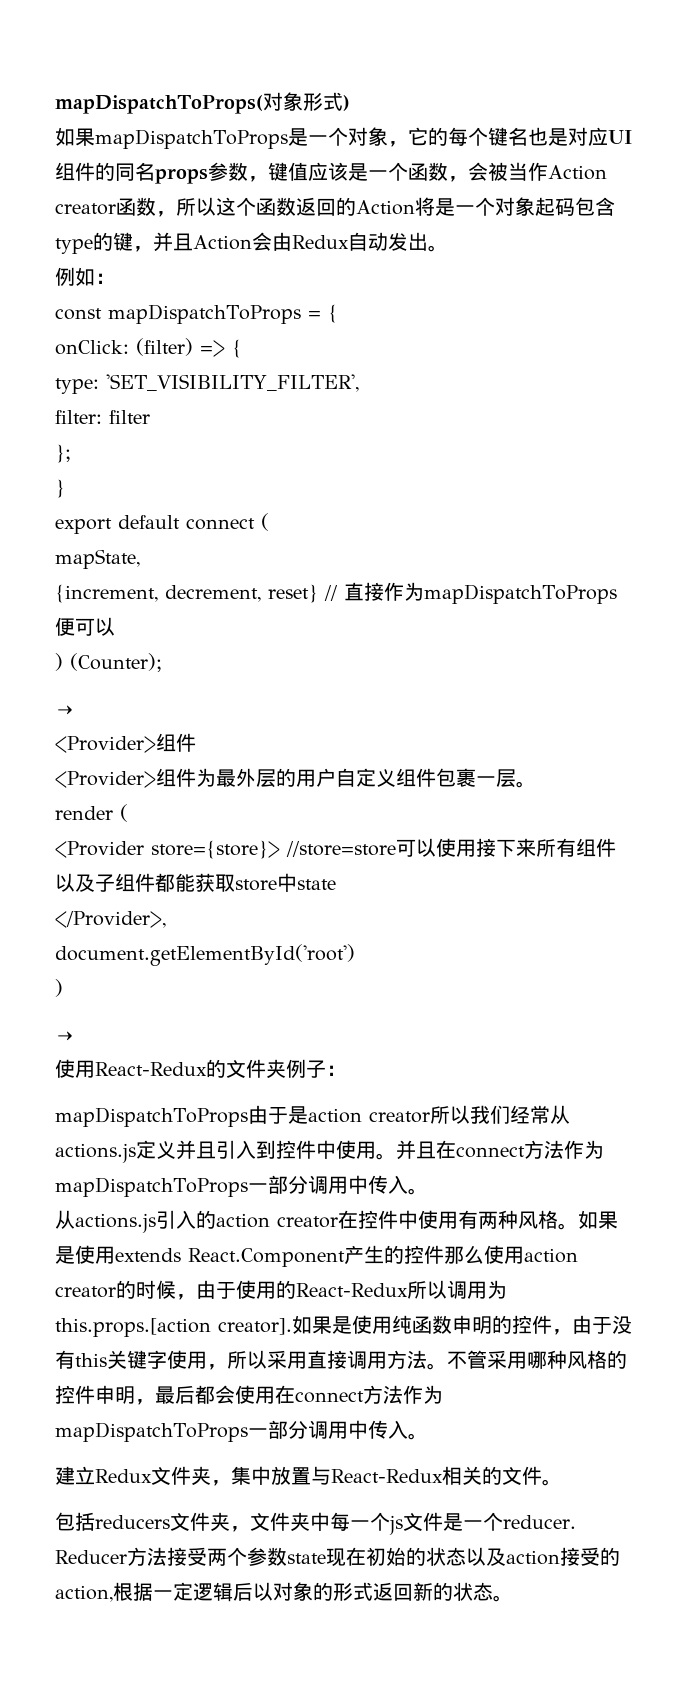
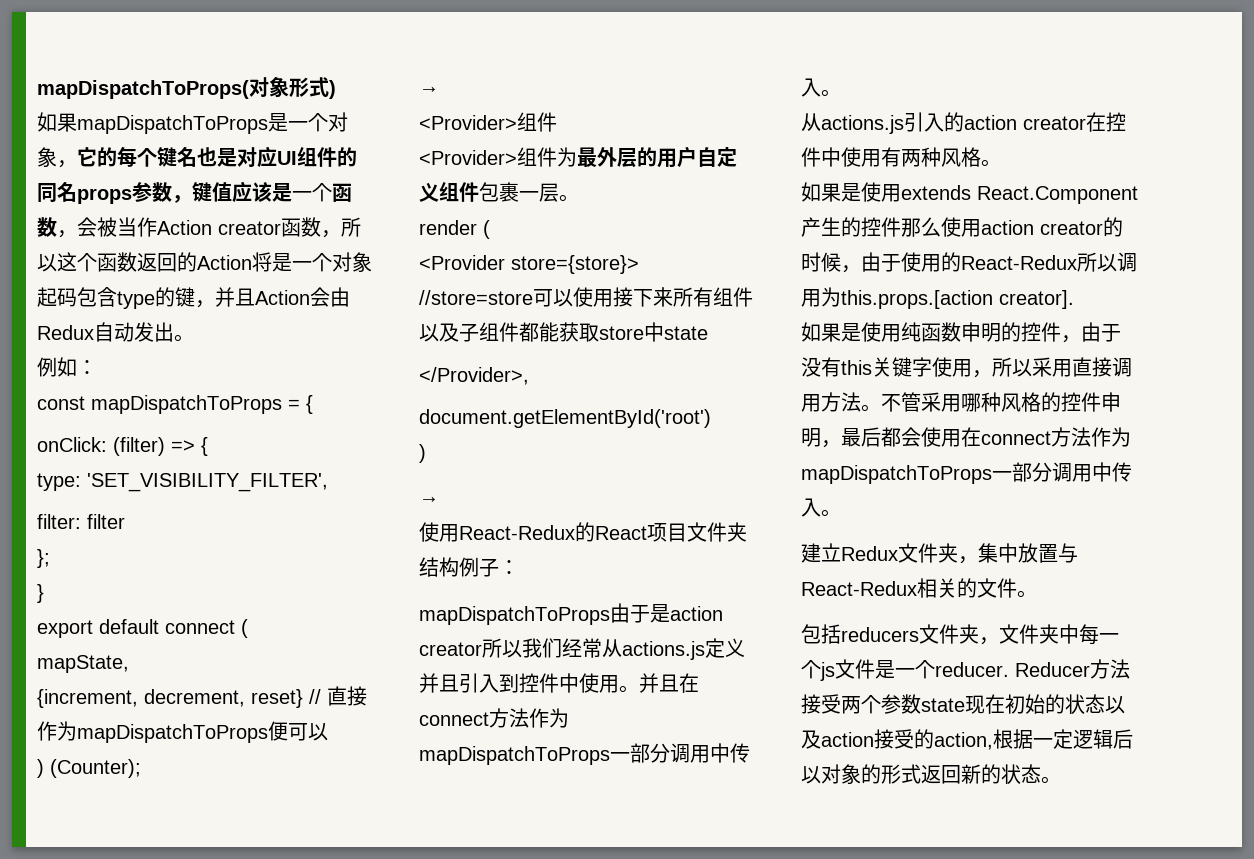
- 使用React-Redux的文件夹例子：
+ 使用React-Redux的React项目文件夹结构例子：
- 从actions.js引入的action creator在控件中使用有两种风格。如果是使用extends React.Component产生的控件那么使用action creator的时候，由于使用的React-Redux所以调用为this.props.[action creator].如果是使用纯函数申明的控件，由于没有this关键字使用，所以采用直接调用方法。
+ 从actions.js引入的action creator在控件中使用有两种风格。
+ 如果是使用extends React.Component产生的控件那么使用action creator的时候，由于使用的React-Redux所以调用为this.props.[action creator].
+ 如果是使用纯函数申明的控件，由于没有this关键字使用，所以采用直接调用方法。

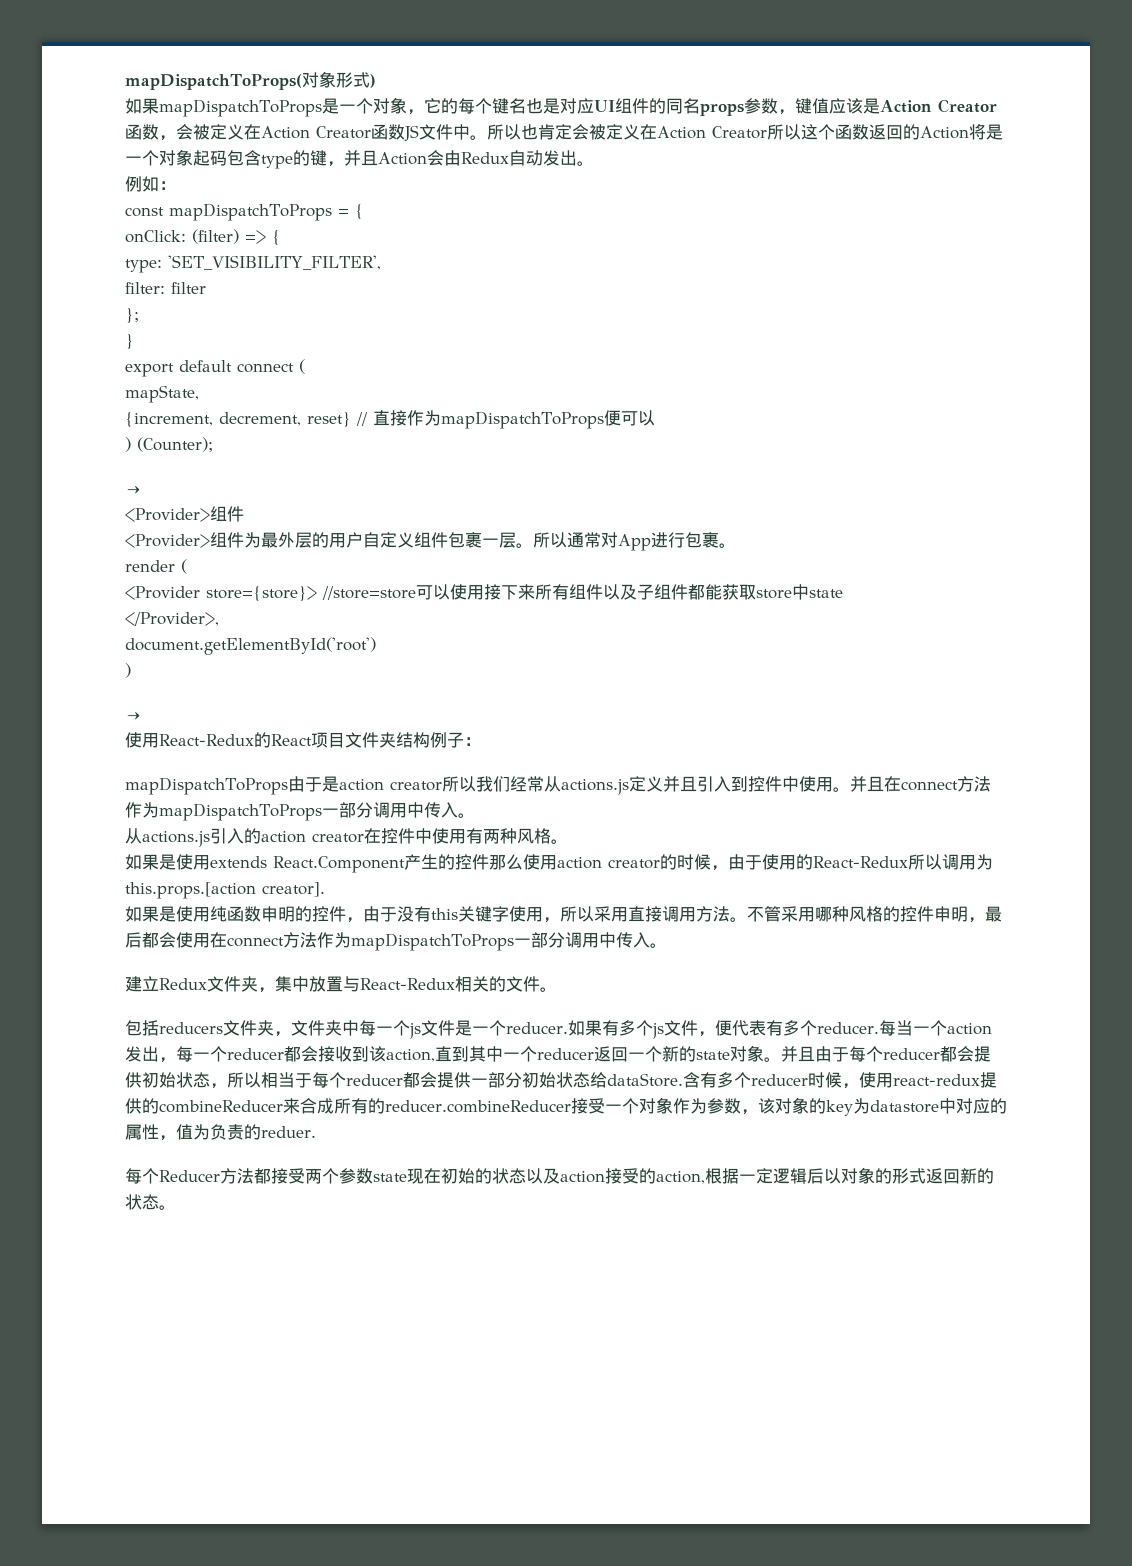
- 如果mapDispatchToProps是一个对象，它的每个键名也是对应UI组件的同名props参数，键值应该是一个函数，会被当作Action creator函数，所以这个函数返回的Action将是一个对象起码包含type的键，并且Action会由Redux自动发出。
+ 如果mapDispatchToProps是一个对象，它的每个键名也是对应UI组件的同名props参数，键值应该是Action Creator函数，会被定义在Action Creator函数JS文件中。所以也肯定会被定义在Action Creator所以这个函数返回的Action将是一个对象起码包含type的键，并且Action会由Redux自动发出。
+ 所以通常对App进行包裹。
- Reducer方法接受两个参数state现在初始的状态以及action接受的action,根据一定逻辑后以对象的形式返回新的状态。
+ 如果有多个js文件，便代表有多个reducer.每当一个action发出，每一个reducer都会接收到该action,直到其中一个reducer返回一个新的state对象。并且由于每个reducer都会提供初始状态，所以相当于每个reducer都会提供一部分初始状态给dataStore.含有多个reducer时候，使用react-redux提供的combineReducer来合成所有的reducer.combineReducer接受一个对象作为参数，该对象的key为datastore中对应的属性，值为负责的reduer.
+ 每个Reducer方法都接受两个参数state现在初始的状态以及action接受的action,根据一定逻辑后以对象的形式返回新的状态。

